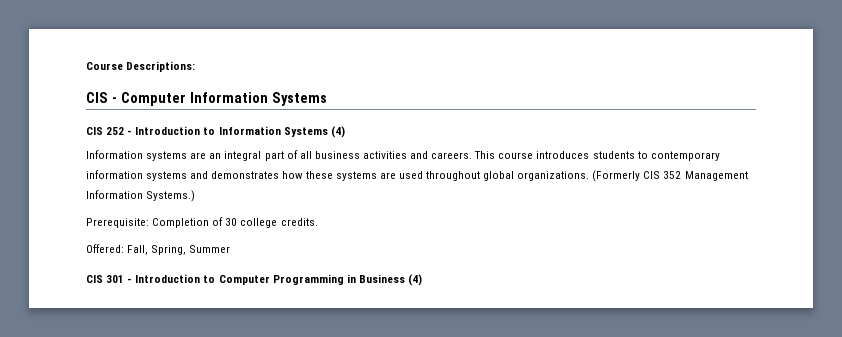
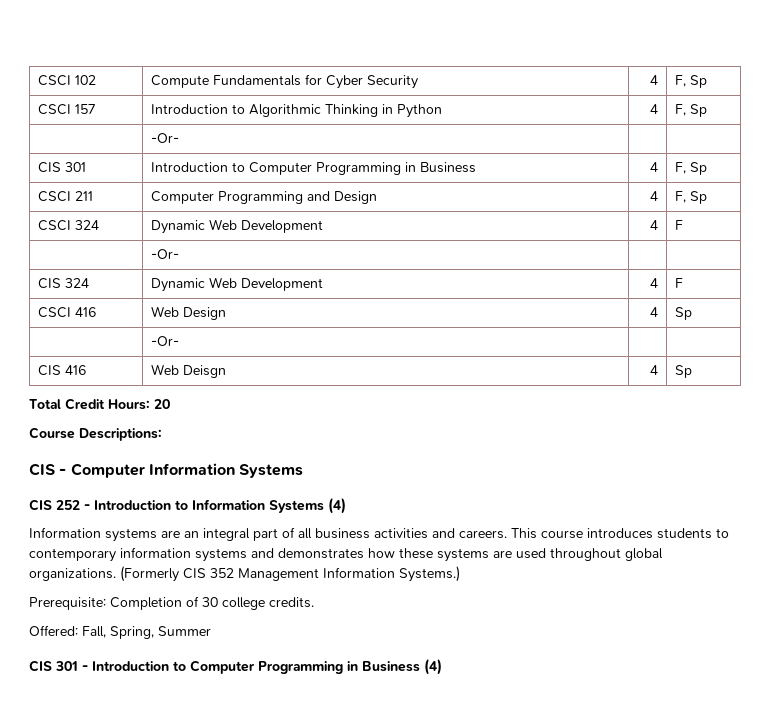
+ CSCI 102 | Compute Fundamentals for Cyber Security | 4 | F, Sp
+ CSCI 157 | Introduction to Algorithmic Thinking in Python | 4 | F, Sp
+ | -Or- | |
+ CIS 301 | Introduction to Computer Programming in Business | 4 | F, Sp
+ CSCI 211 | Computer Programming and Design | 4 | F, Sp
+ CSCI 324 | Dynamic Web Development | 4 | F
+ | -Or- | |
+ CIS 324 | Dynamic Web Development | 4 | F
+ CSCI 416 | Web Design | 4 | Sp
+ | -Or- | |
+ CIS 416 | Web Deisgn | 4 | Sp
+ Total Credit Hours: 20

